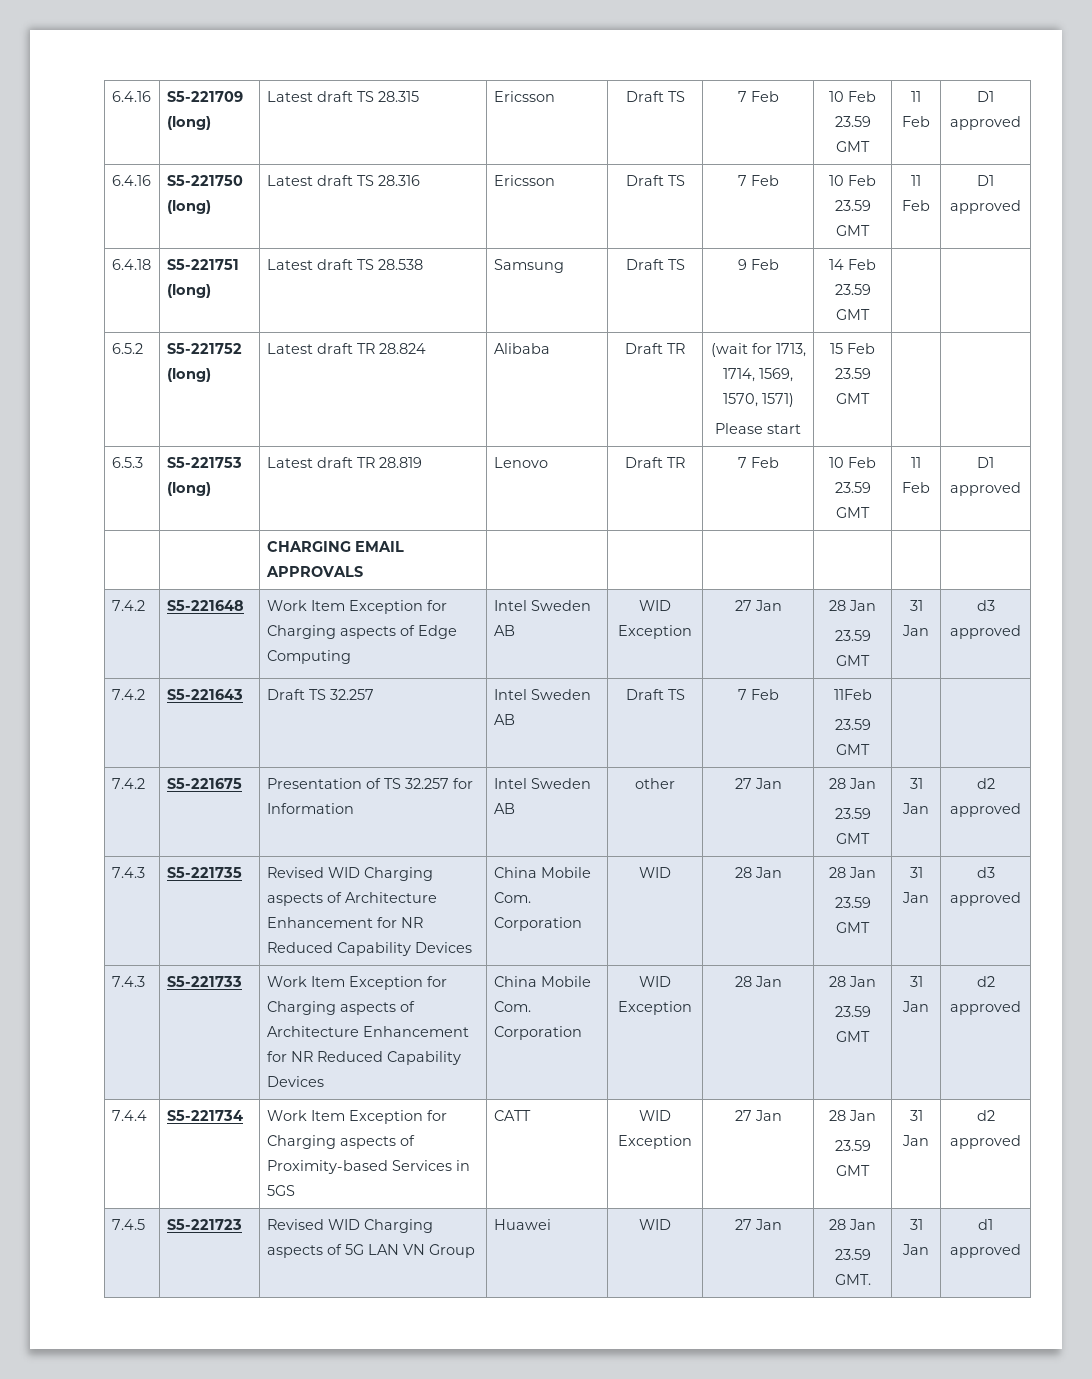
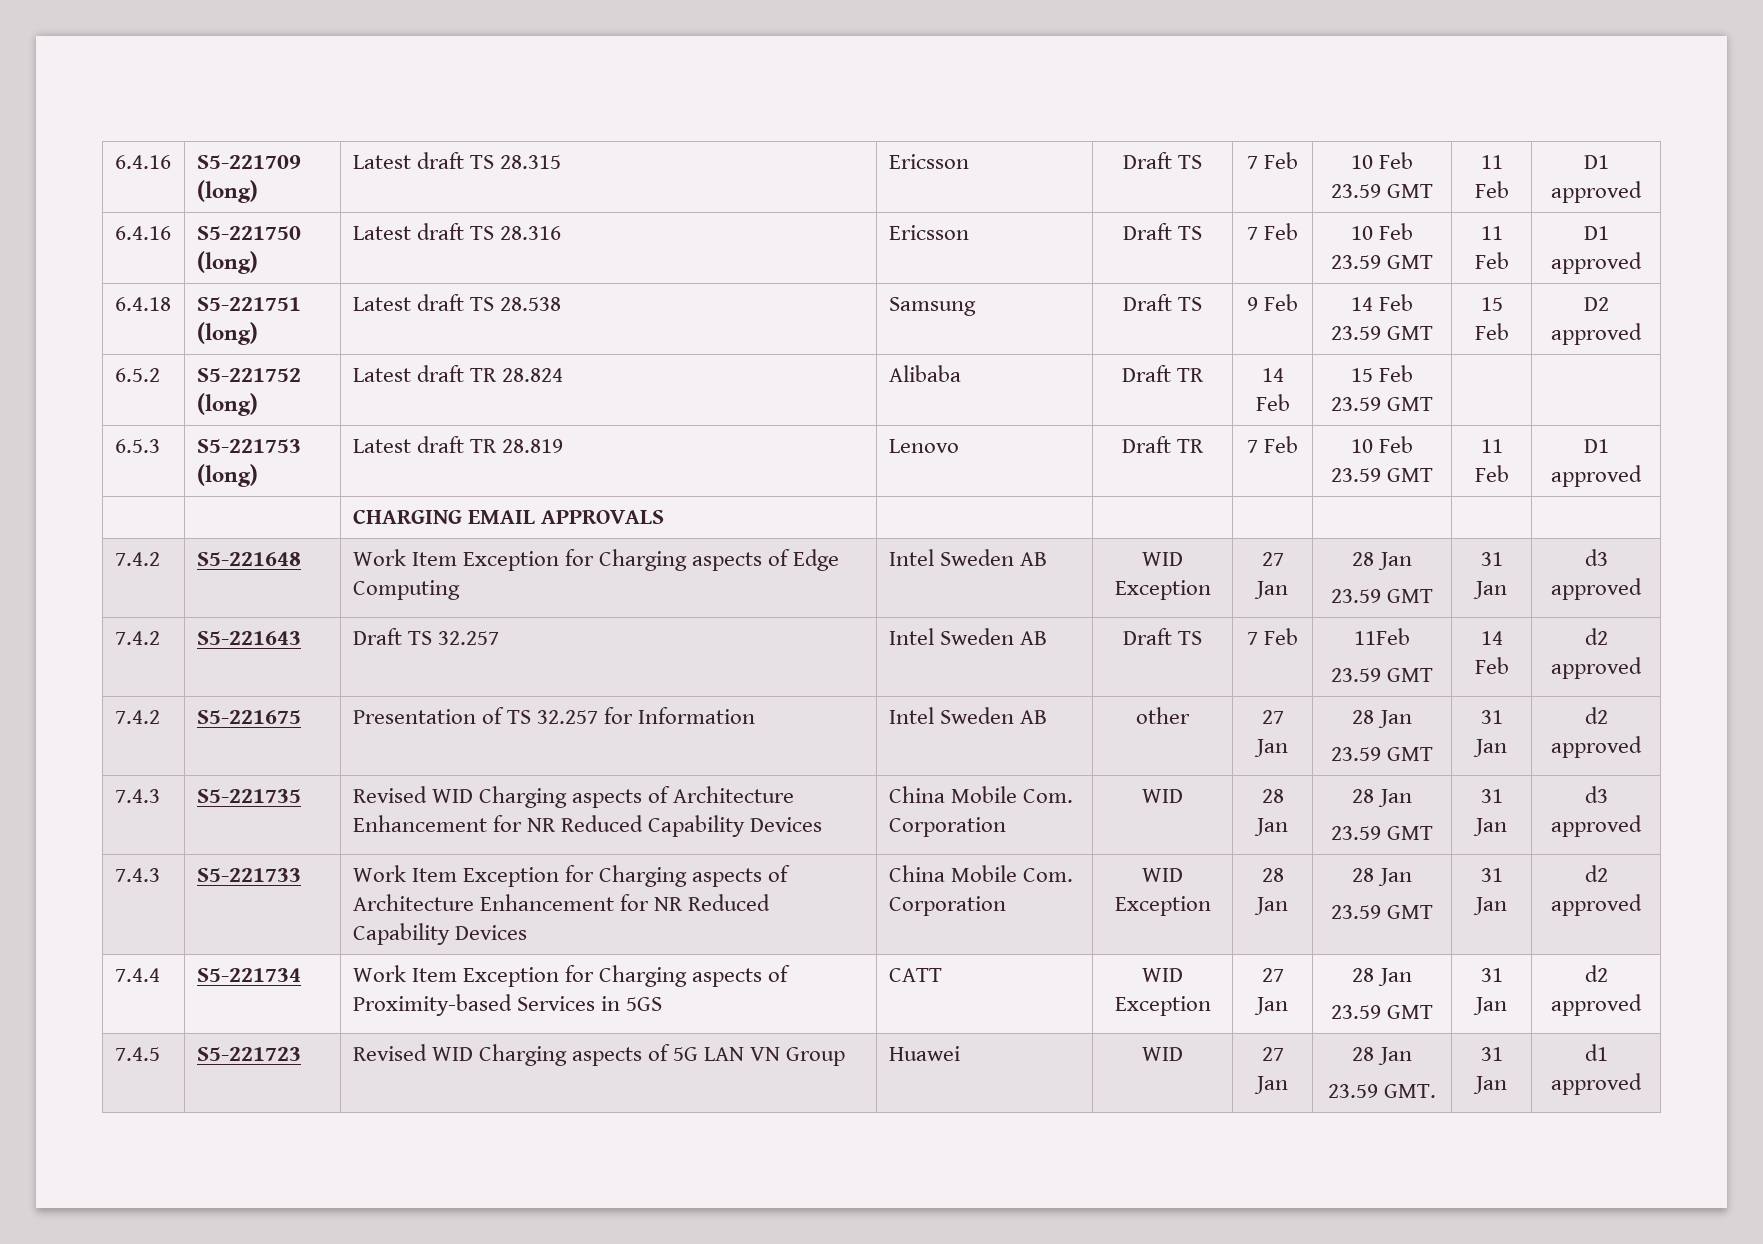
- 6.4.18 | S5-221751 (long) | Latest draft TS 28.538 | Samsung | Draft TS | 9 Feb | 14 Feb 23.59 GMT | |
+ 6.4.18 | S5-221751 (long) | Latest draft TS 28.538 | Samsung | Draft TS | 9 Feb | 14 Feb 23.59 GMT | 15 Feb | D2 approved
- 6.5.2 | S5-221752 (long) | Latest draft TR 28.824 | Alibaba | Draft TR | (wait for 1713, 1714, 1569, 1570, 1571)
- Please start | 15 Feb 23.59 GMT | |
+ 6.5.2 | S5-221752 (long) | Latest draft TR 28.824 | Alibaba | Draft TR | 14 Feb | 15 Feb 23.59 GMT | |
  7.4.2 | S5-221643 | Draft TS 32.257 | Intel Sweden AB | Draft TS | 7 Feb | 11Feb
- 23.59 GMT | |
+ 23.59 GMT | 14 Feb | d2 approved

